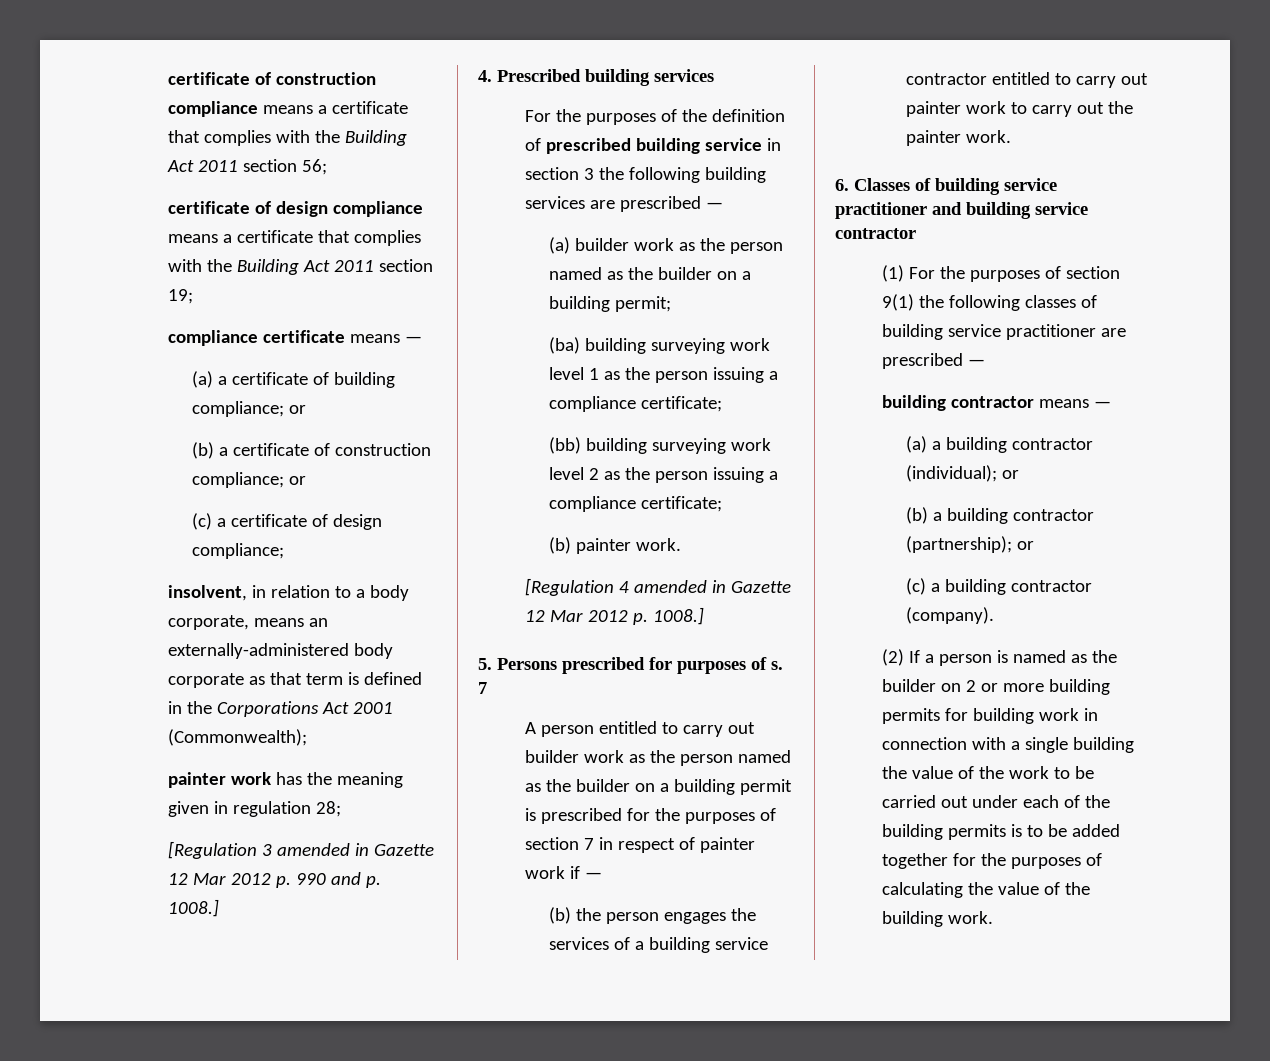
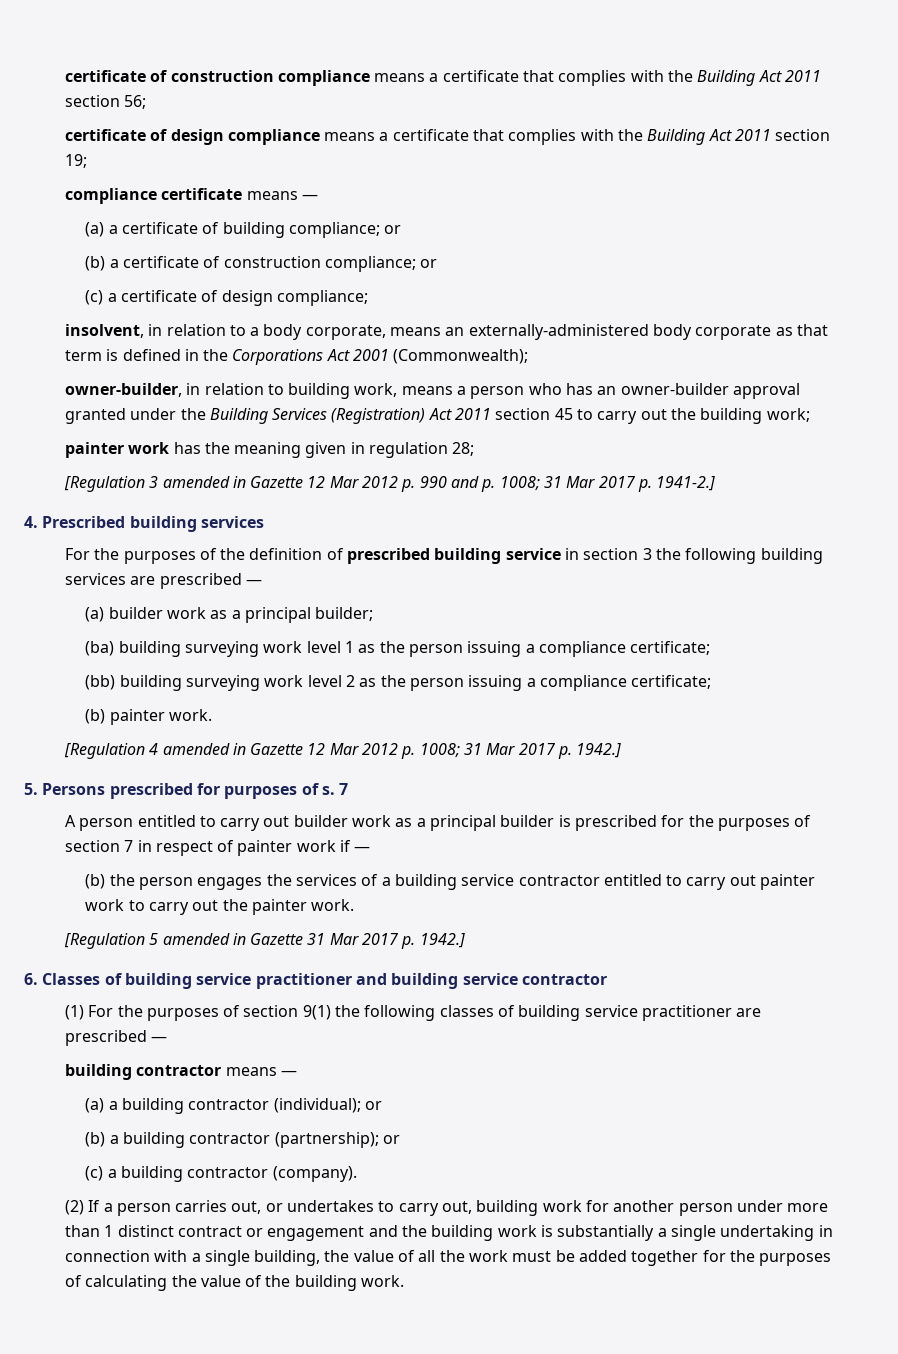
+ owner-builder, in relation to building work, means a person who has an owner-builder approval granted under the Building Services (Registration) Act 2011 section 45 to carry out the building work;
- [Regulation 3 amended in Gazette 12 Mar 2012 p. 990 and p. 1008.]
+ [Regulation 3 amended in Gazette 12 Mar 2012 p. 990 and p. 1008; 31 Mar 2017 p. 1941-2.]
- (a) builder work as the person named as the builder on a building permit;
+ (a) builder work as a principal builder;
- [Regulation 4 amended in Gazette 12 Mar 2012 p. 1008.]
+ [Regulation 4 amended in Gazette 12 Mar 2012 p. 1008; 31 Mar 2017 p. 1942.]
- A person entitled to carry out builder work as the person named as the builder on a building permit is prescribed for the purposes of section 7 in respect of painter work if —
+ A person entitled to carry out builder work as a principal builder is prescribed for the purposes of section 7 in respect of painter work if —
+ [Regulation 5 amended in Gazette 31 Mar 2017 p. 1942.]
- (2) If a person is named as the builder on 2 or more building permits for building work in connection with a single building the value of the work to be carried out under each of the building permits is to be added together for the purposes of calculating the value of the building work.
+ (2) If a person carries out, or undertakes to carry out, building work for another person under more than 1 distinct contract or engagement and the building work is substantially a single undertaking in connection with a single building, the value of all the work must be added together for the purposes of calculating the value of the building work.

